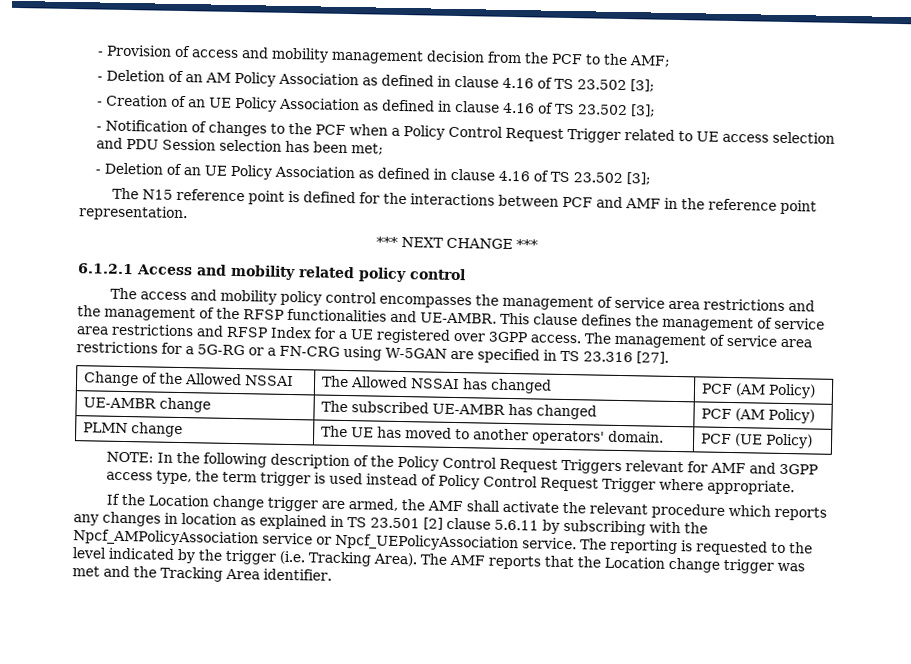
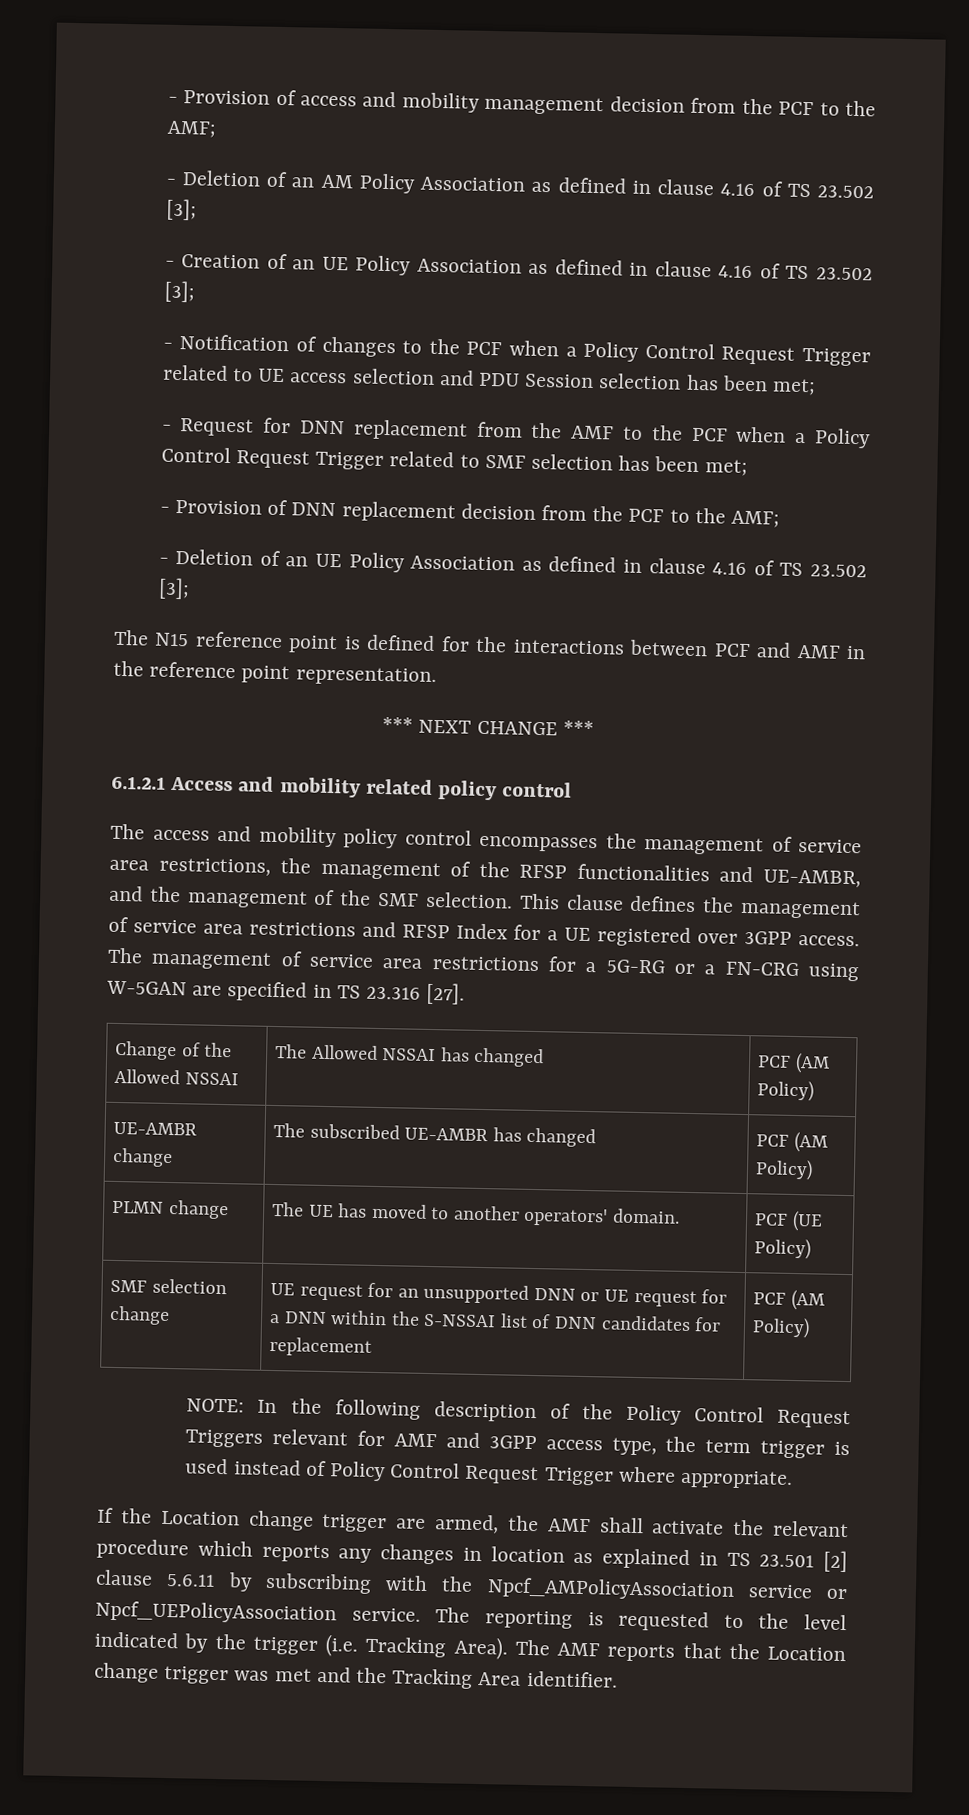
+ - Request for DNN replacement from the AMF to the PCF when a Policy Control Request Trigger related to SMF selection has been met;
+ - Provision of DNN replacement decision from the PCF to the AMF;
- The access and mobility policy control encompasses the management of service area restrictions and the management of the RFSP functionalities and UE-AMBR.
+ The access and mobility policy control encompasses the management of service area restrictions, the management of the RFSP functionalities and UE-AMBR, and the management of the SMF selection.
+ SMF selection change | UE request for an unsupported DNN or UE request for a DNN within the S-NSSAI list of DNN candidates for replacement | PCF (AM Policy)

